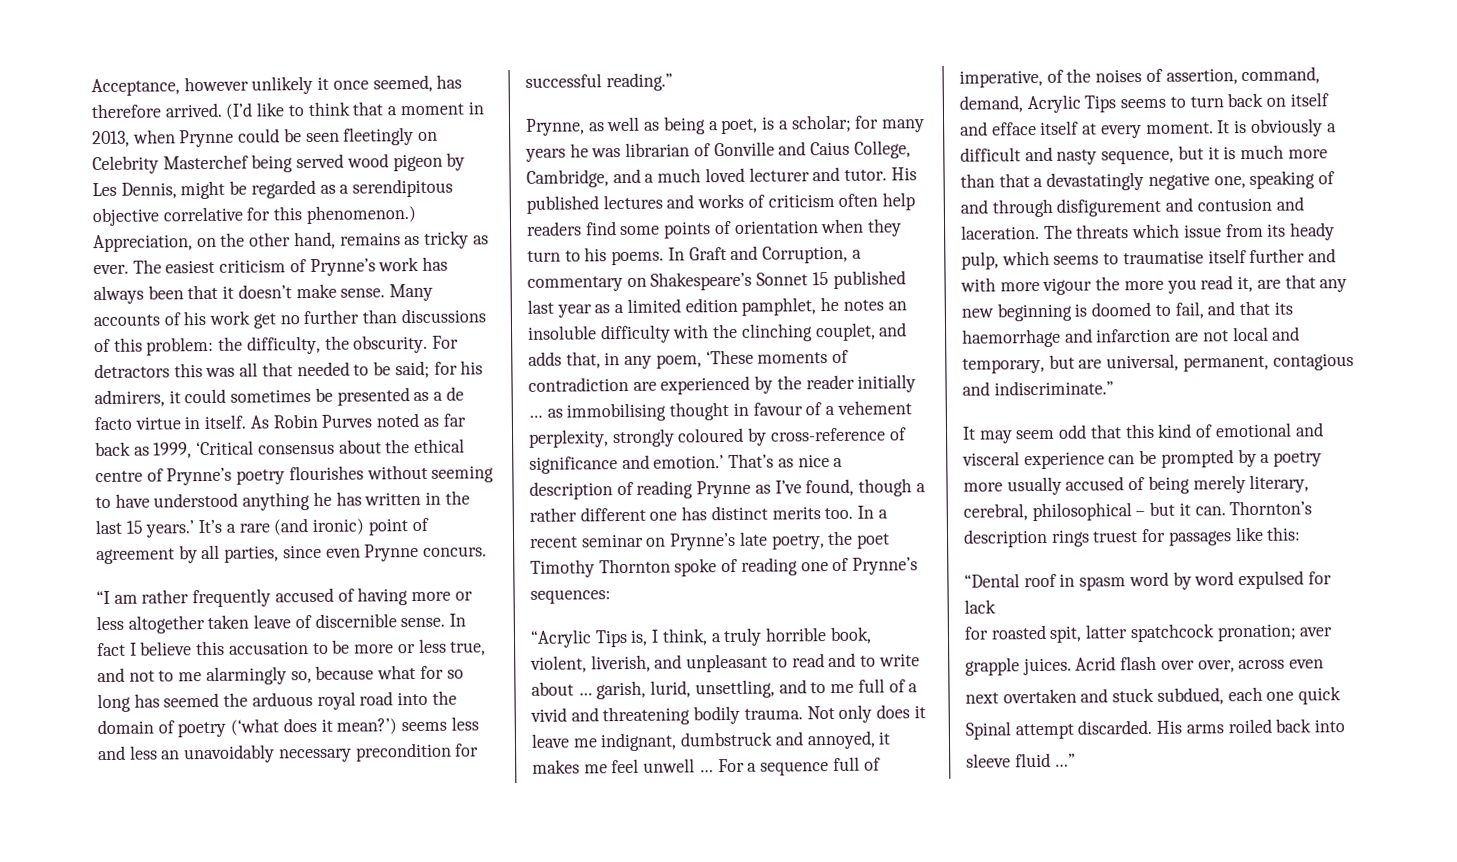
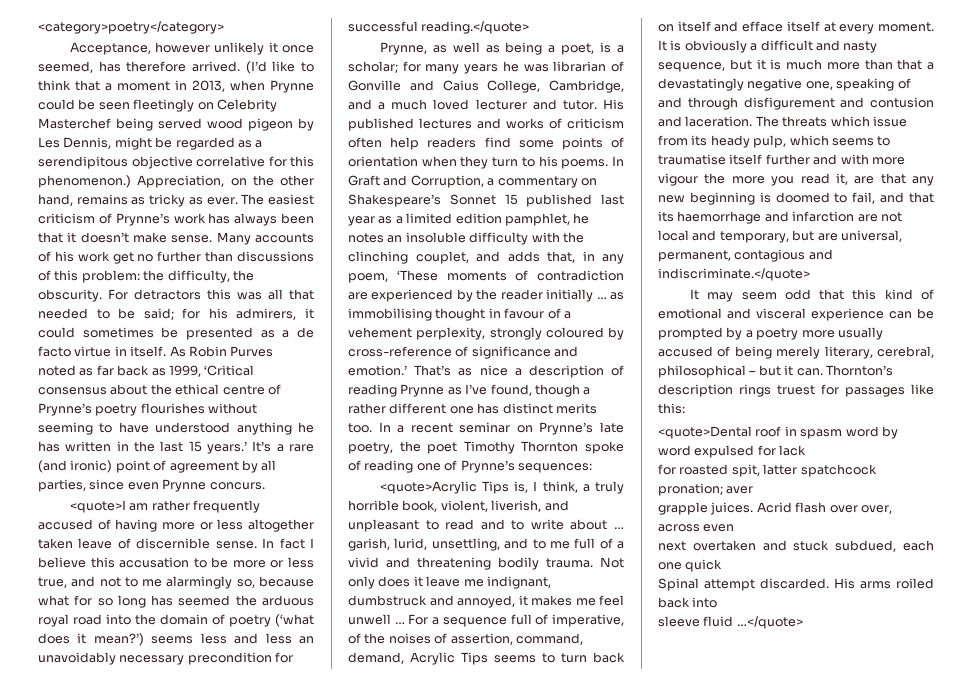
+ <category>poetry</category>
- “I am rather frequently accused of having more or less altogether taken leave of discernible sense.
+ <quote>I am rather frequently accused of having more or less altogether taken leave of discernible sense.
- In fact I believe this accusation to be more or less true, and not to me alarmingly so, because what for so long has seemed the arduous royal road into the domain of poetry (‘what does it mean?’) seems less and less an unavoidably necessary precondition for successful reading.”
+ In fact I believe this accusation to be more or less true, and not to me alarmingly so, because what for so long has seemed the arduous royal road into the domain of poetry (‘what does it mean?’) seems less and less an unavoidably necessary precondition for successful reading.</quote>
- “Acrylic Tips is, I think, a truly horrible book, violent, liverish, and unpleasant to read and to write about … garish, lurid, unsettling, and to me full of a vivid and threatening bodily trauma.
+ <quote>Acrylic Tips is, I think, a truly horrible book, violent, liverish, and unpleasant to read and to write about … garish, lurid, unsettling, and to me full of a vivid and threatening bodily trauma.
- The threats which issue from its heady pulp, which seems to traumatise itself further and with more vigour the more you read it, are that any new beginning is doomed to fail, and that its haemorrhage and infarction are not local and temporary, but are universal, permanent, contagious and indiscriminate.”
+ The threats which issue from its heady pulp, which seems to traumatise itself further and with more vigour the more you read it, are that any new beginning is doomed to fail, and that its haemorrhage and infarction are not local and temporary, but are universal, permanent, contagious and indiscriminate.</quote>
- “Dental roof in spasm word by word expulsed for lack
+ <quote>Dental roof in spasm word by word expulsed for lack
- sleeve fluid …”
+ sleeve fluid …</quote>

